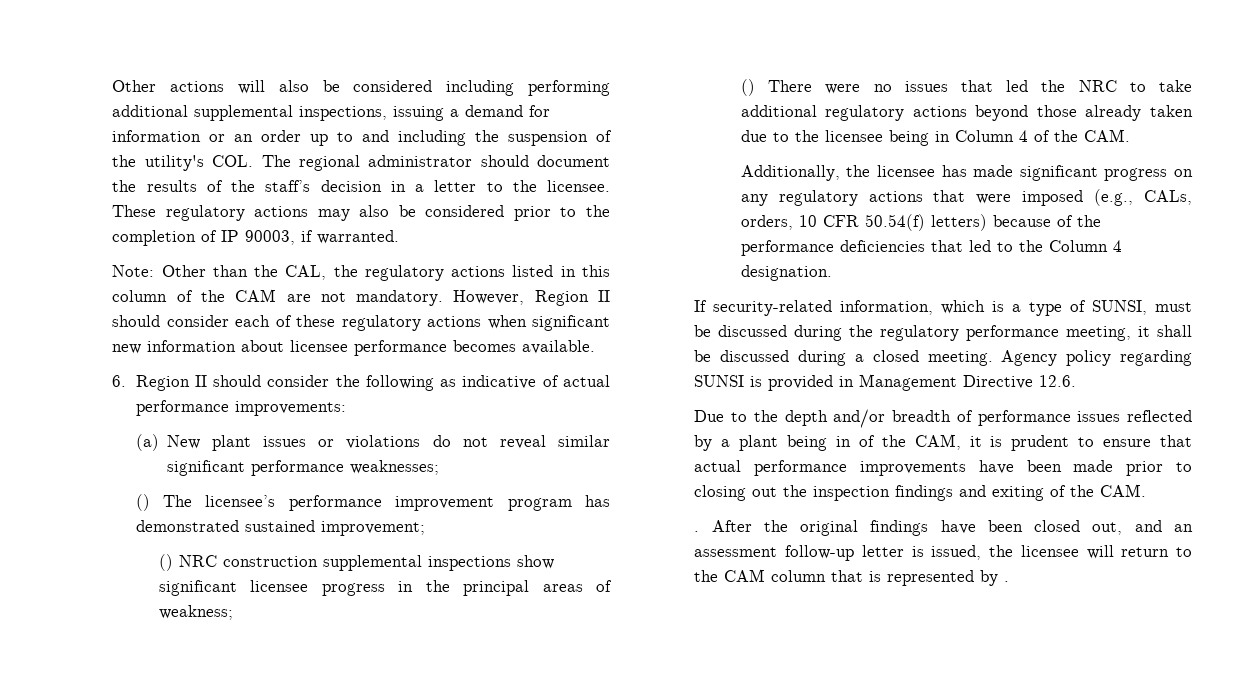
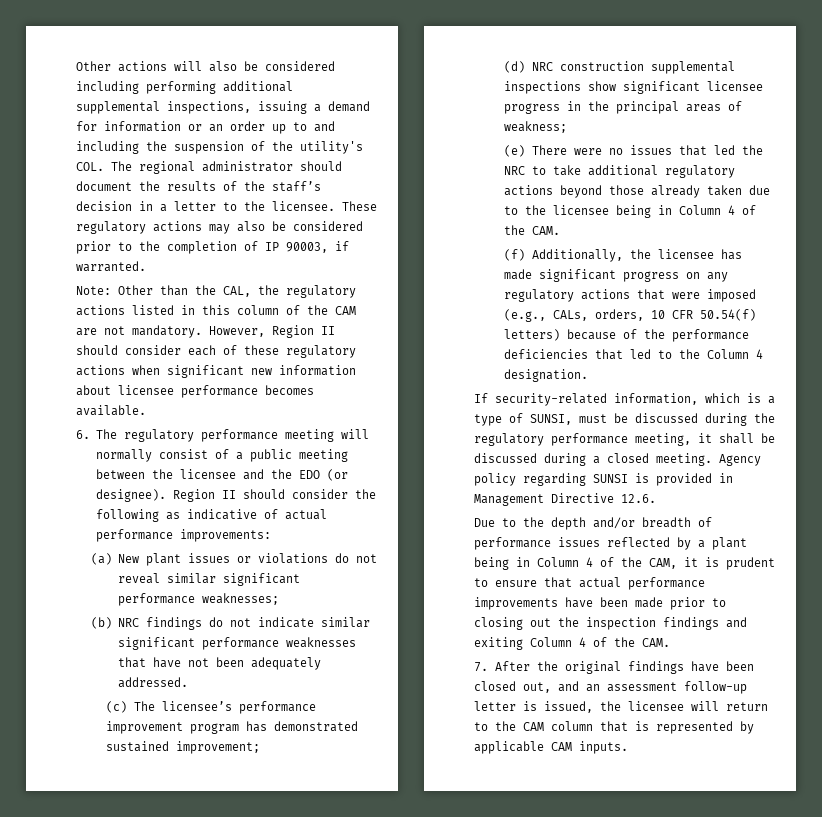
- 6. Region II should consider the following as indicative of actual performance improvements:
+ 6. The regulatory performance meeting will normally consist of a public meeting between the licensee and the EDO (or designee). Region II should consider the following as indicative of actual performance improvements:
- () The licensee’s performance improvement program has demonstrated sustained improvement;
+ (b) NRC findings do not indicate similar significant performance weaknesses that have not been adequately addressed.
+ (c) The licensee’s performance improvement program has demonstrated sustained improvement;
- () NRC construction supplemental inspections show significant licensee progress in the principal areas of weakness;
+ (d) NRC construction supplemental inspections show significant licensee progress in the principal areas of weakness;
- () There were no issues that led the NRC to take additional regulatory actions beyond those already taken due to the licensee being in Column 4 of the CAM.
+ (e) There were no issues that led the NRC to take additional regulatory actions beyond those already taken due to the licensee being in Column 4 of the CAM.
- Additionally, the licensee has made significant progress on any regulatory actions that were imposed (e.g., CALs, orders, 10 CFR 50.54(f) letters) because of the performance deficiencies that led to the Column 4 designation.
+ (f) Additionally, the licensee has made significant progress on any regulatory actions that were imposed (e.g., CALs, orders, 10 CFR 50.54(f) letters) because of the performance deficiencies that led to the Column 4 designation.
- Due to the depth and/or breadth of performance issues reflected by a plant being in of the CAM, it is prudent to ensure that actual performance improvements have been made prior to closing out the inspection findings and exiting of the CAM.
- . After the original findings have been closed out, and an assessment follow-up letter is issued, the licensee will return to the CAM column that is represented by .
+ Due to the depth and/or breadth of performance issues reflected by a plant being in Column 4 of the CAM, it is prudent to ensure that actual performance improvements have been made prior to closing out the inspection findings and exiting Column 4 of the CAM.
+ 7. After the original findings have been closed out, and an assessment follow-up letter is issued, the licensee will return to the CAM column that is represented by applicable CAM inputs.

